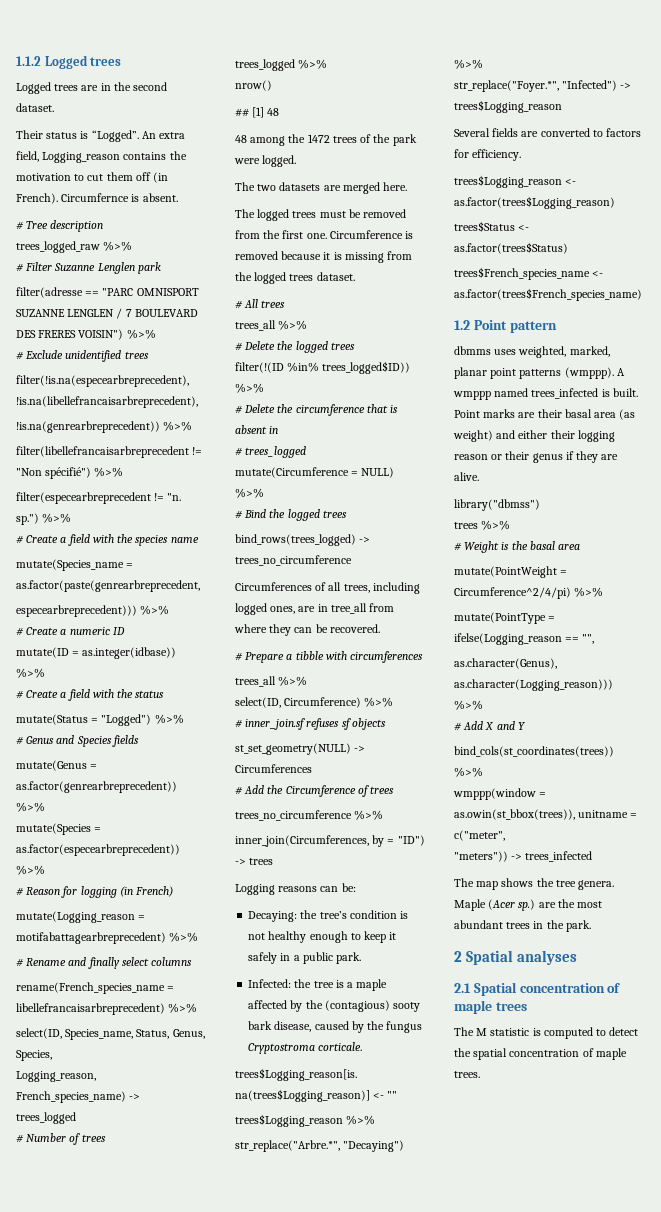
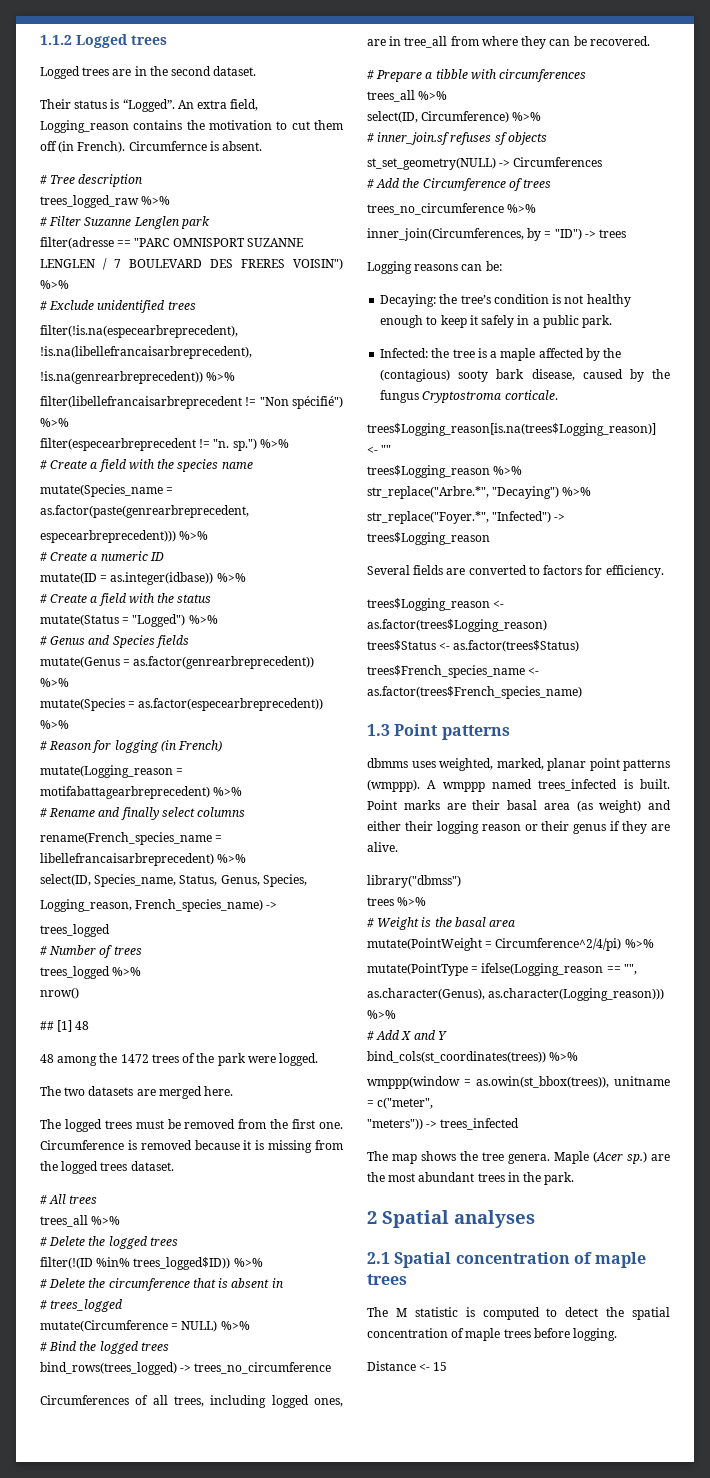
- 1.2 Point pattern
+ 1.3 Point patterns
- The M statistic is computed to detect the spatial concentration of maple trees.
+ The M statistic is computed to detect the spatial concentration of maple trees before logging.
+ Distance <- 15

